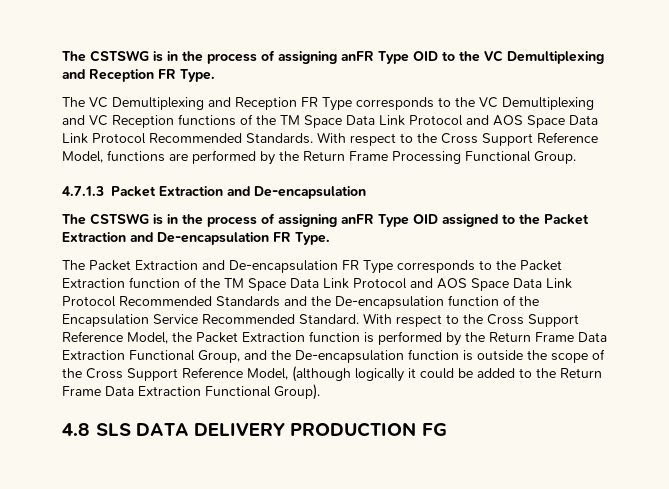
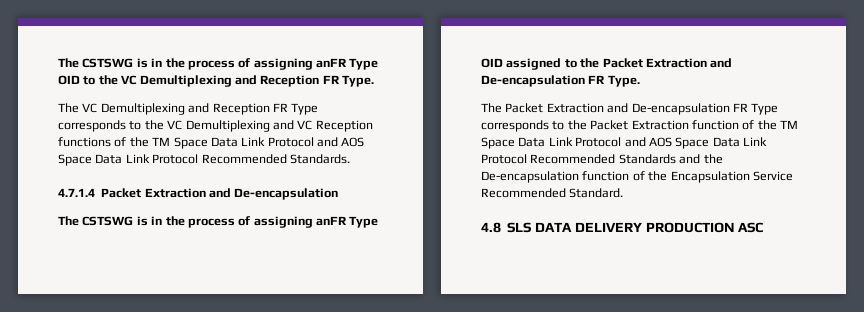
- The VC Demultiplexing and Reception FR Type corresponds to the VC Demultiplexing and VC Reception functions of the TM Space Data Link Protocol and AOS Space Data Link Protocol Recommended Standards. With respect to the Cross Support Reference Model, functions are performed by the Return Frame Processing Functional Group.
- 4.7.1.3 Packet Extraction and De-encapsulation
+ The VC Demultiplexing and Reception FR Type corresponds to the VC Demultiplexing and VC Reception functions of the TM Space Data Link Protocol and AOS Space Data Link Protocol Recommended Standards.
+ 4.7.1.4 Packet Extraction and De-encapsulation
- With respect to the Cross Support Reference Model, the Packet Extraction function is performed by the Return Frame Data Extraction Functional Group, and the De-encapsulation function is outside the scope of the Cross Support Reference Model, (although logically it could be added to the Return Frame Data Extraction Functional Group).
- 4.8 SLS DATA DELIVERY PRODUCTION FG
+ 4.8 SLS DATA DELIVERY PRODUCTION ASC

